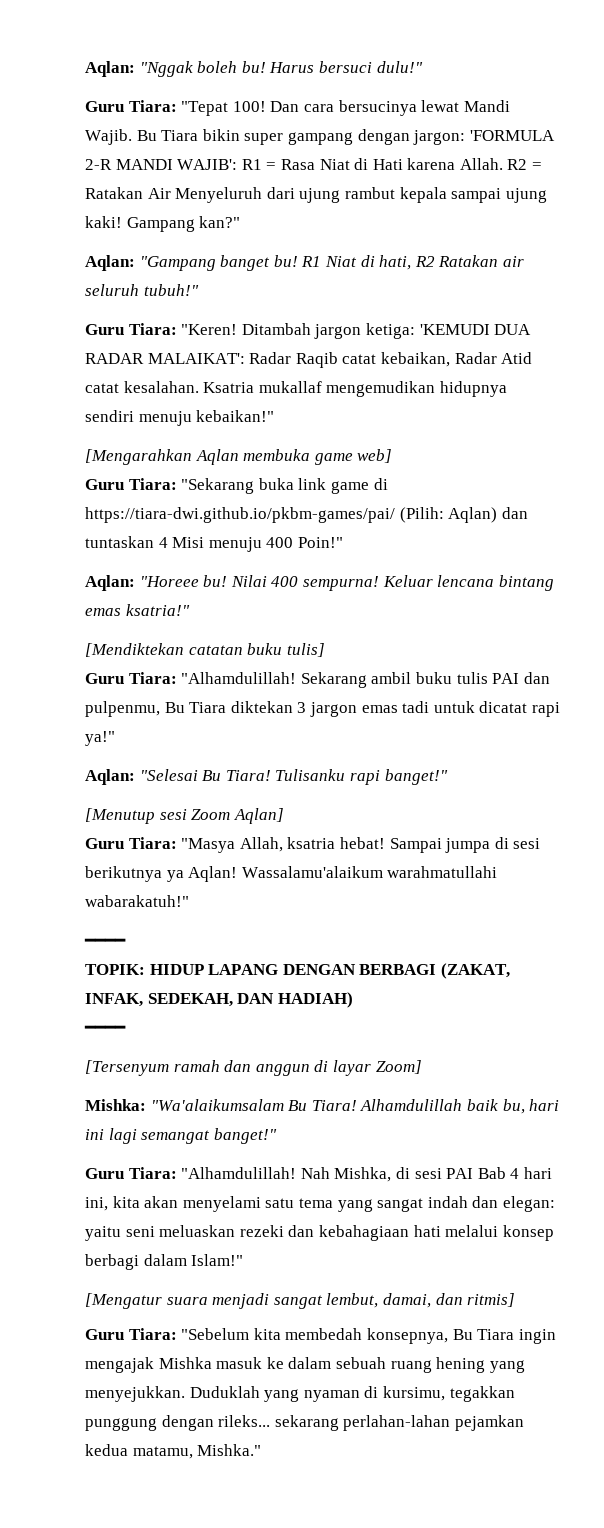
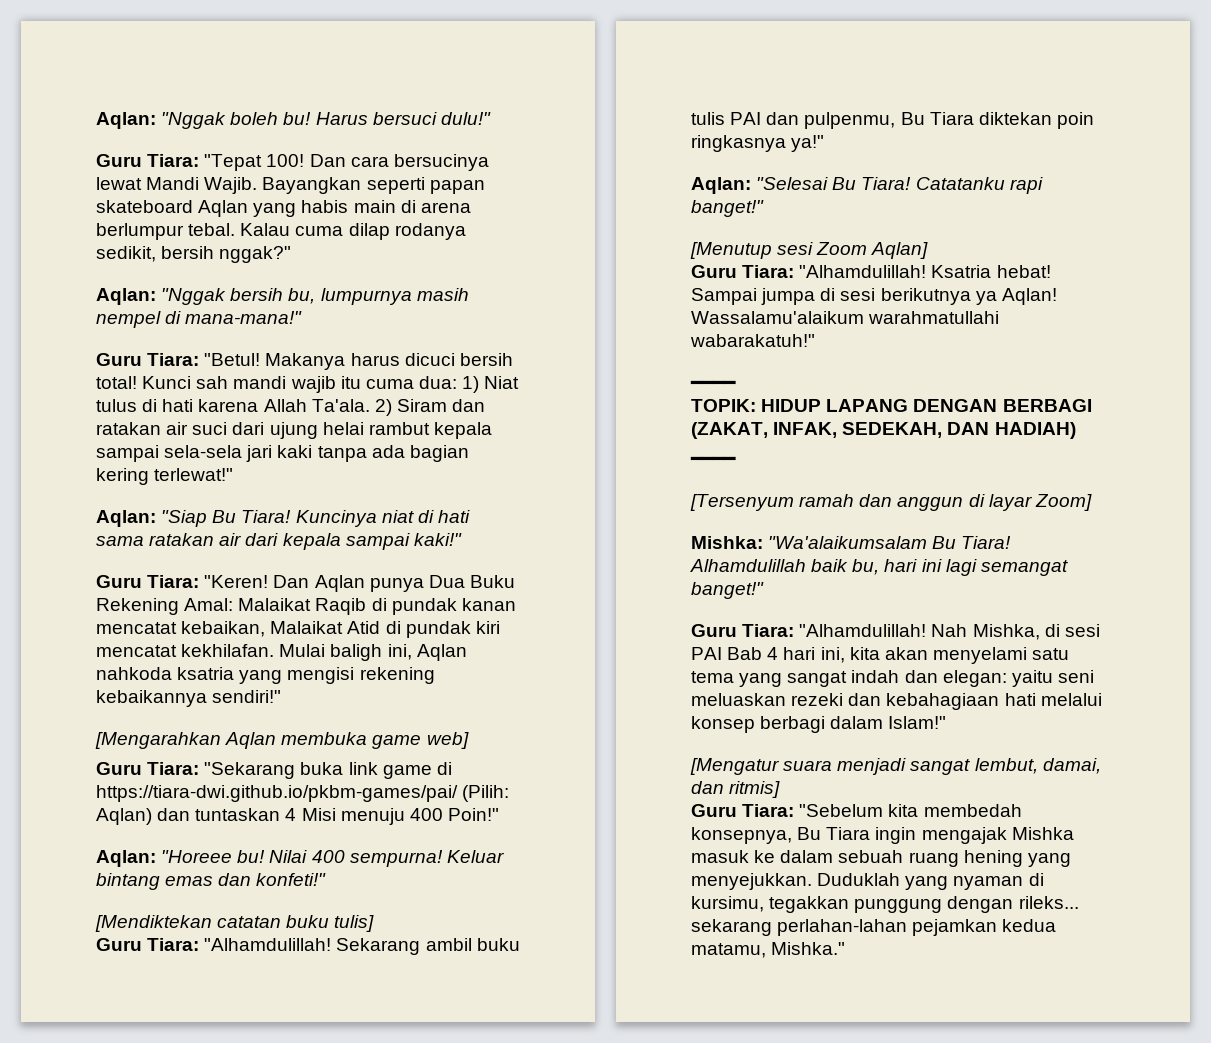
- Bu Tiara bikin super gampang dengan jargon: 'FORMULA 2-R MANDI WAJIB': R1 = Rasa Niat di Hati karena Allah. R2 = Ratakan Air Menyeluruh dari ujung rambut kepala sampai ujung kaki! Gampang kan?"
- Aqlan: "Gampang banget bu! R1 Niat di hati, R2 Ratakan air seluruh tubuh!"
- Guru Tiara: "Keren! Ditambah jargon ketiga: 'KEMUDI DUA RADAR MALAIKAT': Radar Raqib catat kebaikan, Radar Atid catat kesalahan. Ksatria mukallaf mengemudikan hidupnya sendiri menuju kebaikan!"
+ Bayangkan seperti papan skateboard Aqlan yang habis main di arena berlumpur tebal. Kalau cuma dilap rodanya sedikit, bersih nggak?"
+ Aqlan: "Nggak bersih bu, lumpurnya masih nempel di mana-mana!"
+ Guru Tiara: "Betul! Makanya harus dicuci bersih total! Kunci sah mandi wajib itu cuma dua: 1) Niat tulus di hati karena Allah Ta'ala. 2) Siram dan ratakan air suci dari ujung helai rambut kepala sampai sela-sela jari kaki tanpa ada bagian kering terlewat!"
+ Aqlan: "Siap Bu Tiara! Kuncinya niat di hati sama ratakan air dari kepala sampai kaki!"
+ Guru Tiara: "Keren! Dan Aqlan punya Dua Buku Rekening Amal: Malaikat Raqib di pundak kanan mencatat kebaikan, Malaikat Atid di pundak kiri mencatat kekhilafan. Mulai baligh ini, Aqlan nahkoda ksatria yang mengisi rekening kebaikannya sendiri!"
- Keluar lencana bintang emas ksatria!"
+ Keluar bintang emas dan konfeti!"
- Sekarang ambil buku tulis PAI dan pulpenmu, Bu Tiara diktekan 3 jargon emas tadi untuk dicatat rapi ya!"
+ Sekarang ambil buku tulis PAI dan pulpenmu, Bu Tiara diktekan poin ringkasnya ya!"
- Tulisanku rapi banget!"
+ Catatanku rapi banget!"
- Guru Tiara: "Masya Allah, ksatria hebat!
+ Guru Tiara: "Alhamdulillah! Ksatria hebat!

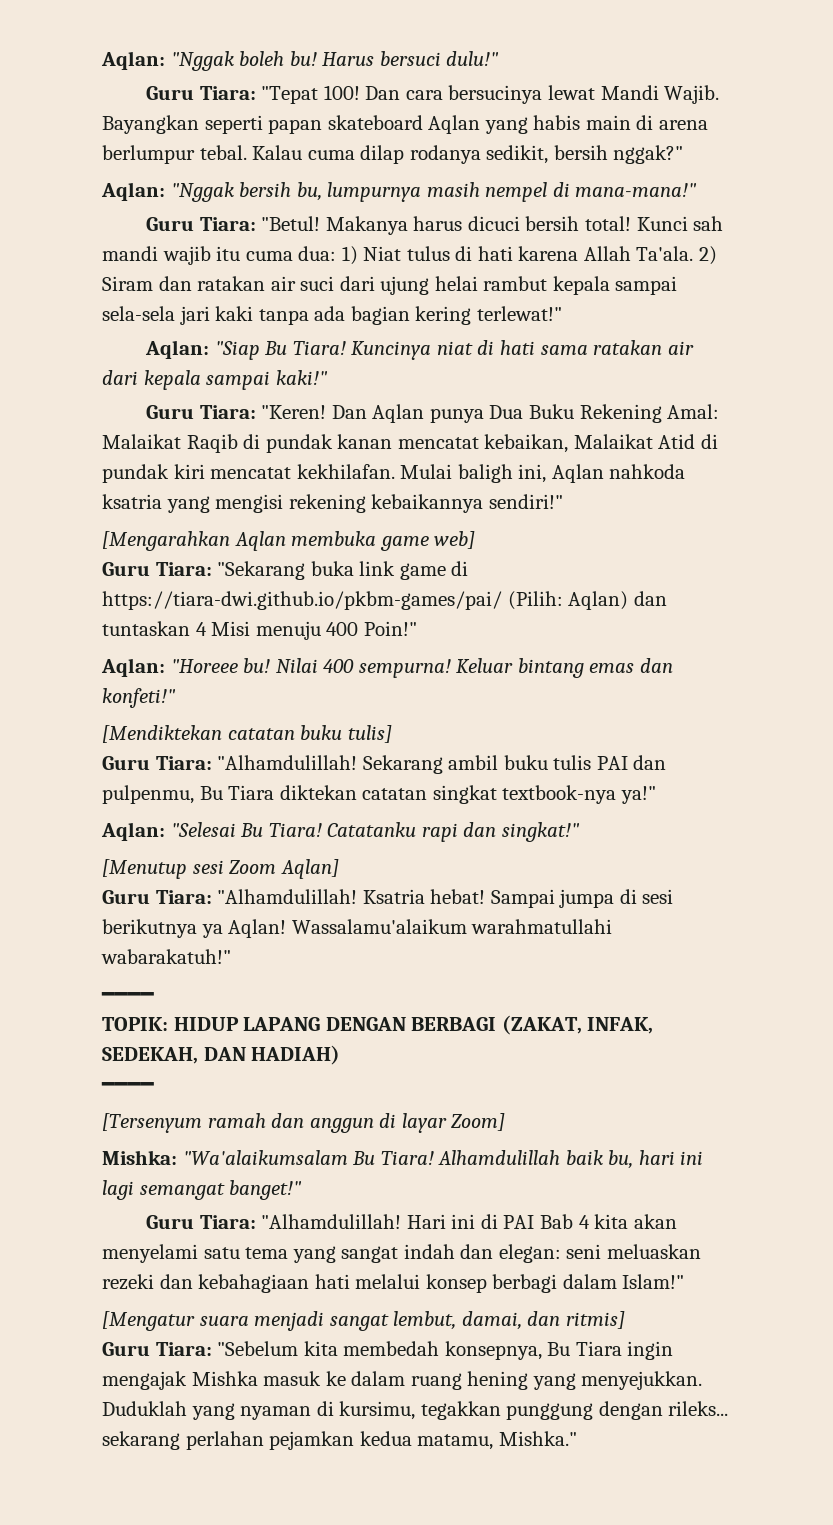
- Sekarang ambil buku tulis PAI dan pulpenmu, Bu Tiara diktekan poin ringkasnya ya!"
+ Sekarang ambil buku tulis PAI dan pulpenmu, Bu Tiara diktekan catatan singkat textbook-nya ya!"
- Catatanku rapi banget!"
+ Catatanku rapi dan singkat!"
- Nah Mishka, di sesi PAI Bab 4 hari ini, kita akan menyelami satu tema yang sangat indah dan elegan: yaitu seni meluaskan rezeki dan kebahagiaan hati melalui konsep berbagi dalam Islam!"
+ Hari ini di PAI Bab 4 kita akan menyelami satu tema yang sangat indah dan elegan: seni meluaskan rezeki dan kebahagiaan hati melalui konsep berbagi dalam Islam!"
- Guru Tiara: "Sebelum kita membedah konsepnya, Bu Tiara ingin mengajak Mishka masuk ke dalam sebuah ruang hening yang menyejukkan.
+ Guru Tiara: "Sebelum kita membedah konsepnya, Bu Tiara ingin mengajak Mishka masuk ke dalam ruang hening yang menyejukkan.
- Duduklah yang nyaman di kursimu, tegakkan punggung dengan rileks... sekarang perlahan-lahan pejamkan kedua matamu, Mishka."
+ Duduklah yang nyaman di kursimu, tegakkan punggung dengan rileks... sekarang perlahan pejamkan kedua matamu, Mishka."

